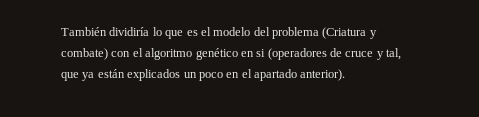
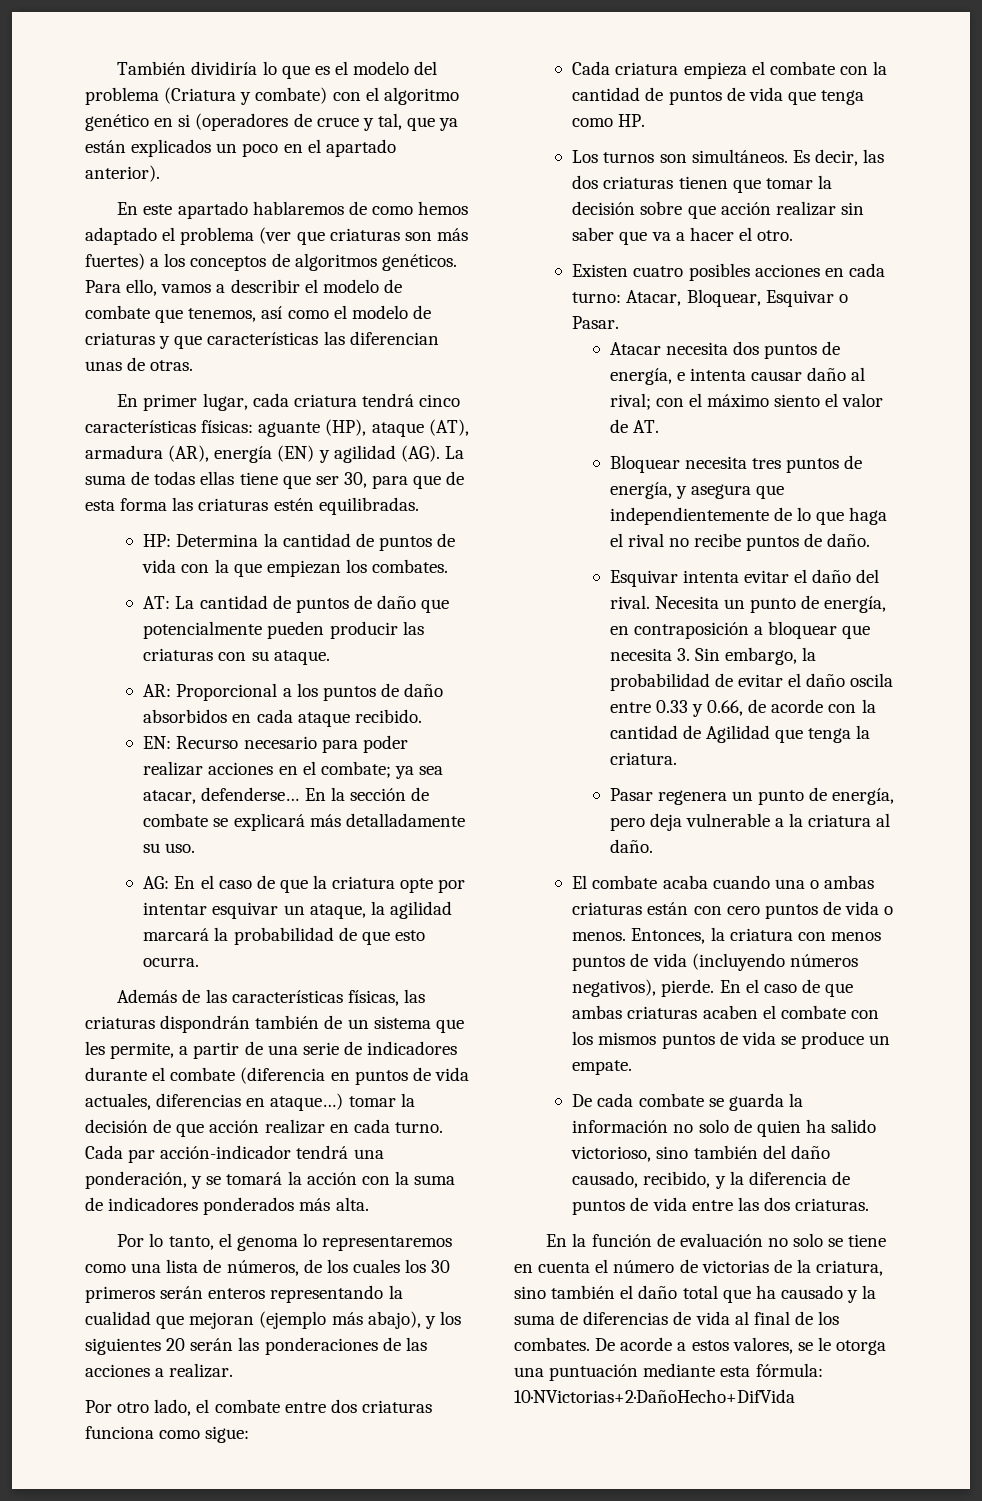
+ En este apartado hablaremos de como hemos adaptado el problema (ver que criaturas son más fuertes) a los conceptos de algoritmos genéticos. Para ello, vamos a describir el modelo de combate que tenemos, así como el modelo de criaturas y que características las diferencian unas de otras.
+ En primer lugar, cada criatura tendrá cinco características físicas: aguante (HP), ataque (AT), armadura (AR), energía (EN) y agilidad (AG). La suma de todas ellas tiene que ser 30, para que de esta forma las criaturas estén equilibradas.
+ HP: Determina la cantidad de puntos de vida con la que empiezan los combates.
+ AT: La cantidad de puntos de daño que potencialmente pueden producir las criaturas con su ataque.
+ AR: Proporcional a los puntos de daño absorbidos en cada ataque recibido.
+ EN: Recurso necesario para poder realizar acciones en el combate; ya sea atacar, defenderse… En la sección de combate se explicará más detalladamente su uso.
+ AG: En el caso de que la criatura opte por intentar esquivar un ataque, la agilidad marcará la probabilidad de que esto ocurra.
+ Además de las características físicas, las criaturas dispondrán también de un sistema que les permite, a partir de una serie de indicadores durante el combate (diferencia en puntos de vida actuales, diferencias en ataque…) tomar la decisión de que acción realizar en cada turno. Cada par acción-indicador tendrá una ponderación, y se tomará la acción con la suma de indicadores ponderados más alta.
+ Por lo tanto, el genoma lo representaremos como una lista de números, de los cuales los 30 primeros serán enteros representando la cualidad que mejoran (ejemplo más abajo), y los siguientes 20 serán las ponderaciones de las acciones a realizar.
+ Por otro lado, el combate entre dos criaturas funciona como sigue:
+ Cada criatura empieza el combate con la cantidad de puntos de vida que tenga como HP.
+ Los turnos son simultáneos. Es decir, las dos criaturas tienen que tomar la decisión sobre que acción realizar sin saber que va a hacer el otro.
+ Existen cuatro posibles acciones en cada turno: Atacar, Bloquear, Esquivar o Pasar.
+ Atacar necesita dos puntos de energía, e intenta causar daño al rival; con el máximo siento el valor de AT.
+ Bloquear necesita tres puntos de energía, y asegura que independientemente de lo que haga el rival no recibe puntos de daño.
+ Esquivar intenta evitar el daño del rival. Necesita un punto de energía, en contraposición a bloquear que necesita 3. Sin embargo, la probabilidad de evitar el daño oscila entre 0.33 y 0.66, de acorde con la cantidad de Agilidad que tenga la criatura.
+ Pasar regenera un punto de energía, pero deja vulnerable a la criatura al daño.
+ El combate acaba cuando una o ambas criaturas están con cero puntos de vida o menos. Entonces, la criatura con menos puntos de vida (incluyendo números negativos), pierde. En el caso de que ambas criaturas acaben el combate con los mismos puntos de vida se produce un empate.
+ De cada combate se guarda la información no solo de quien ha salido victorioso, sino también del daño causado, recibido, y la diferencia de puntos de vida entre las dos criaturas.
+ En la función de evaluación no solo se tiene en cuenta el número de victorias de la criatura, sino también el daño total que ha causado y la suma de diferencias de vida al final de los combates. De acorde a estos valores, se le otorga una puntuación mediante esta fórmula: 10·NVictorias+2·DañoHecho+DifVida

